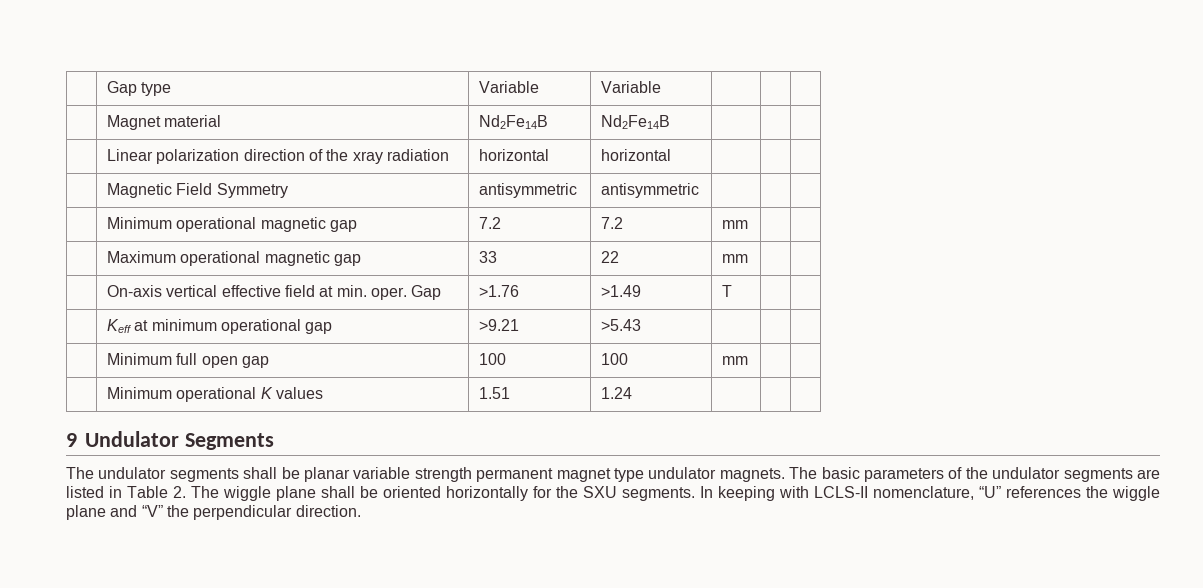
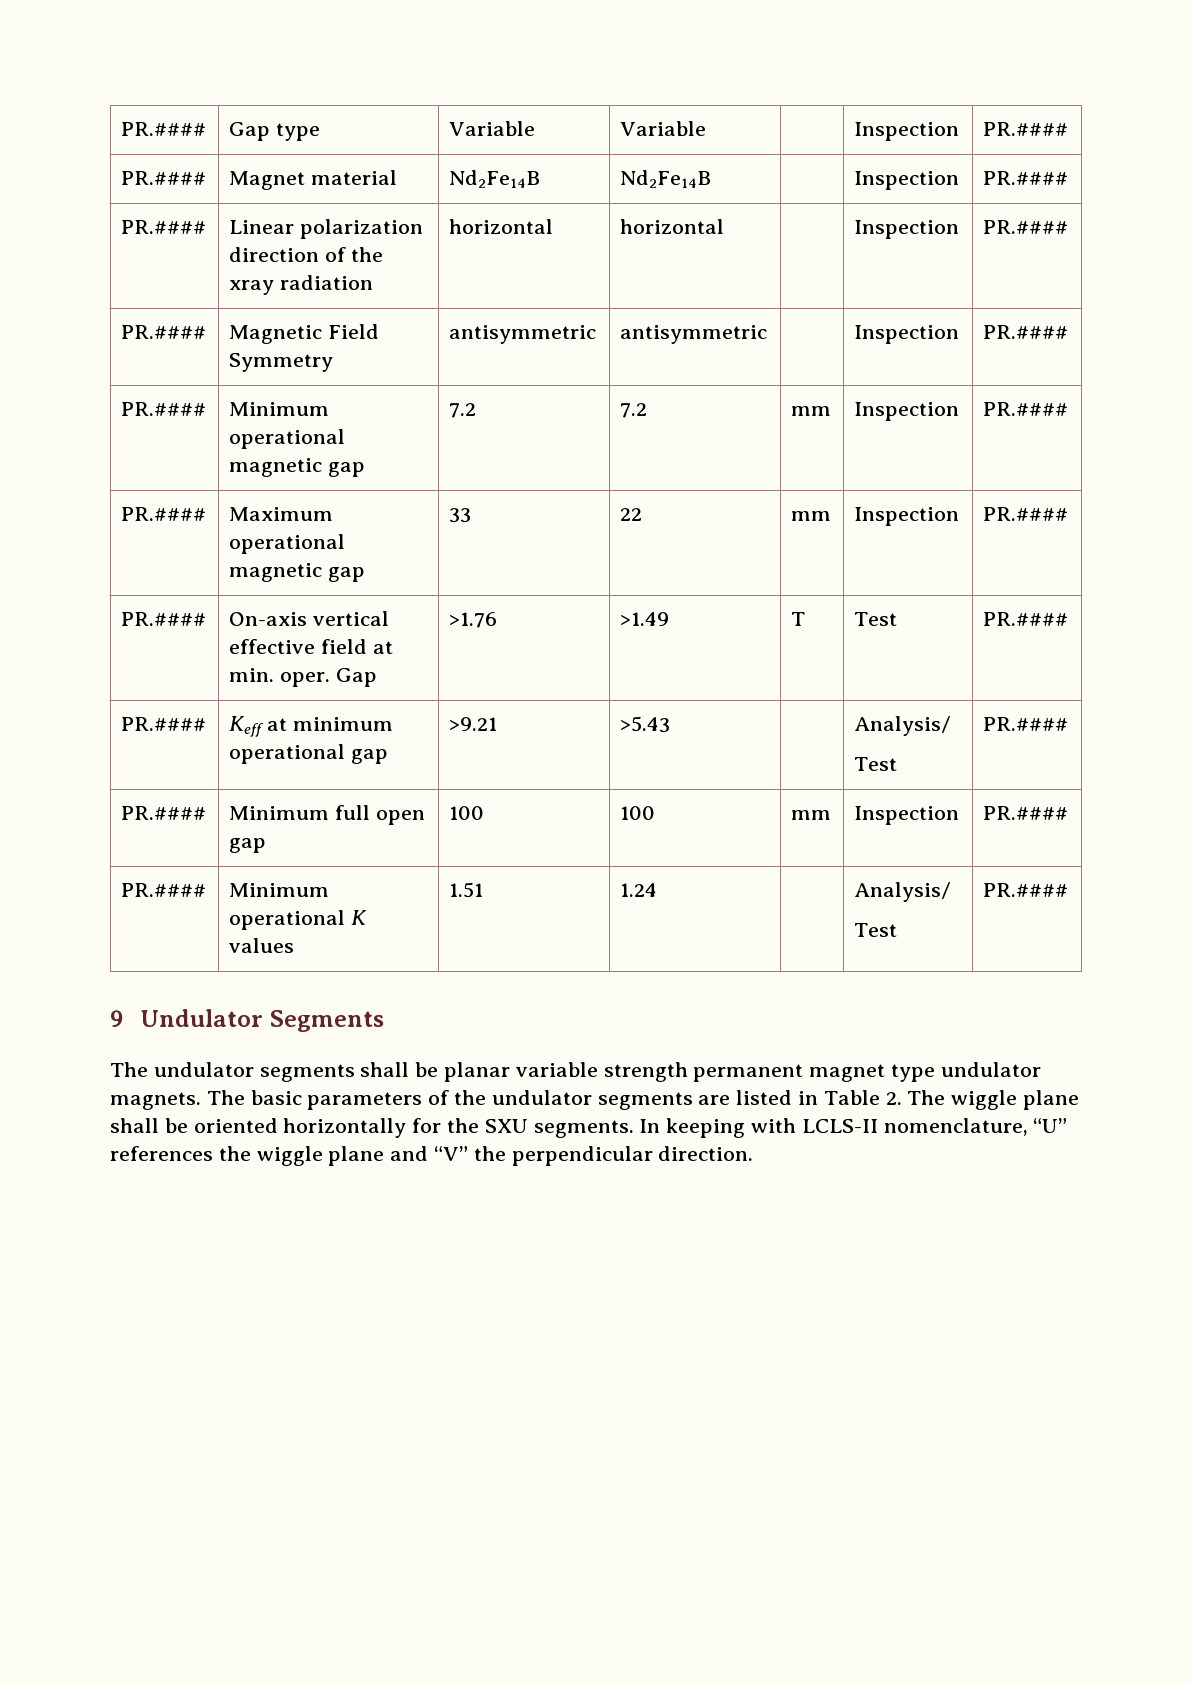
- | Gap type | Variable | Variable | | |
- | Magnet material | Nd2Fe14B | Nd2Fe14B | | |
- | Linear polarization direction of the xray radiation | horizontal | horizontal | | |
- | Magnetic Field Symmetry | antisymmetric | antisymmetric | | |
- | Minimum operational magnetic gap | 7.2 | 7.2 | mm | |
- | Maximum operational magnetic gap | 33 | 22 | mm | |
- | On-axis vertical effective field at min. oper. Gap | >1.76 | >1.49 | T | |
- | Keff at minimum operational gap | >9.21 | >5.43 | | |
- | Minimum full open gap | 100 | 100 | mm | |
- | Minimum operational K values | 1.51 | 1.24 | | |
+ PR.#### | Gap type | Variable | Variable | | Inspection | PR.####
+ PR.#### | Magnet material | Nd2Fe14B | Nd2Fe14B | | Inspection | PR.####
+ PR.#### | Linear polarization direction of the xray radiation | horizontal | horizontal | | Inspection | PR.####
+ PR.#### | Magnetic Field Symmetry | antisymmetric | antisymmetric | | Inspection | PR.####
+ PR.#### | Minimum operational magnetic gap | 7.2 | 7.2 | mm | Inspection | PR.####
+ PR.#### | Maximum operational magnetic gap | 33 | 22 | mm | Inspection | PR.####
+ PR.#### | On-axis vertical effective field at min. oper. Gap | >1.76 | >1.49 | T | Test | PR.####
+ PR.#### | Keff at minimum operational gap | >9.21 | >5.43 | | Analysis/
+ Test | PR.####
+ PR.#### | Minimum full open gap | 100 | 100 | mm | Inspection | PR.####
+ PR.#### | Minimum operational K values | 1.51 | 1.24 | | Analysis/
+ Test | PR.####

